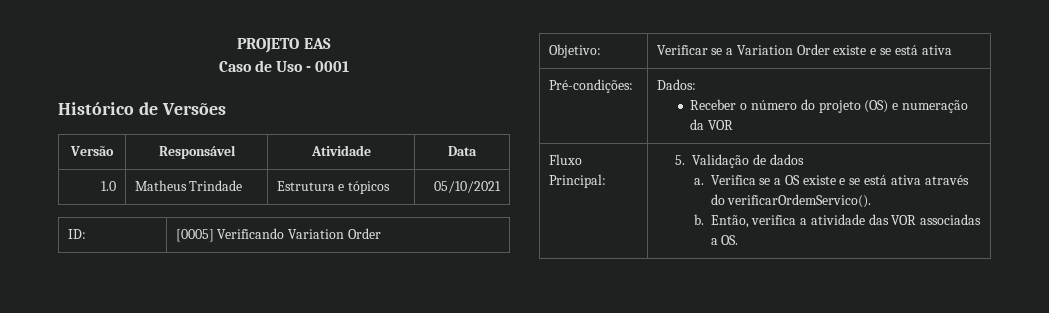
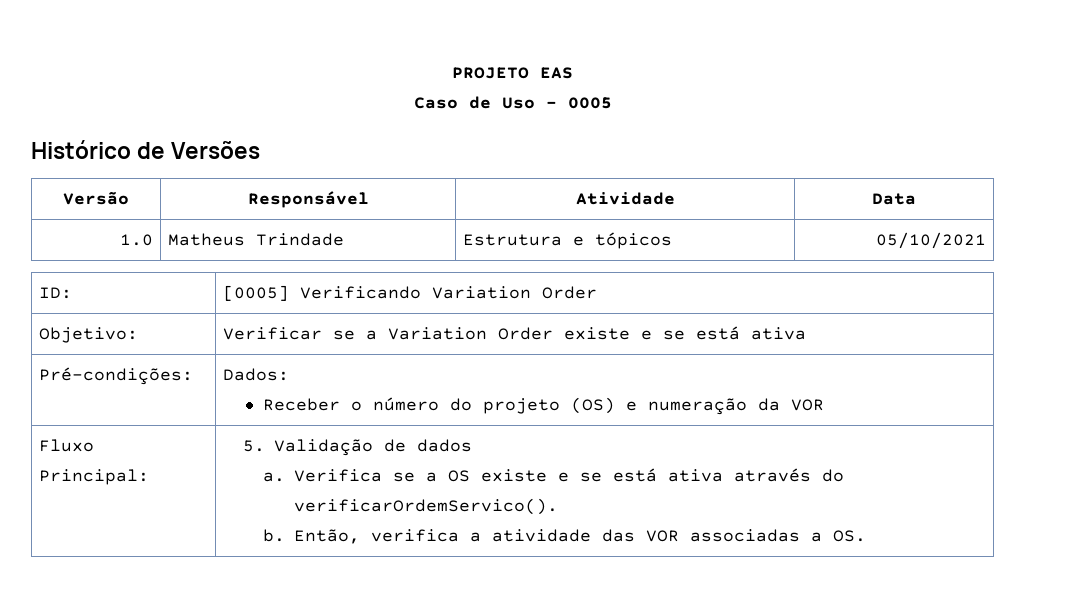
- Caso de Uso - 0001
+ Caso de Uso - 0005

